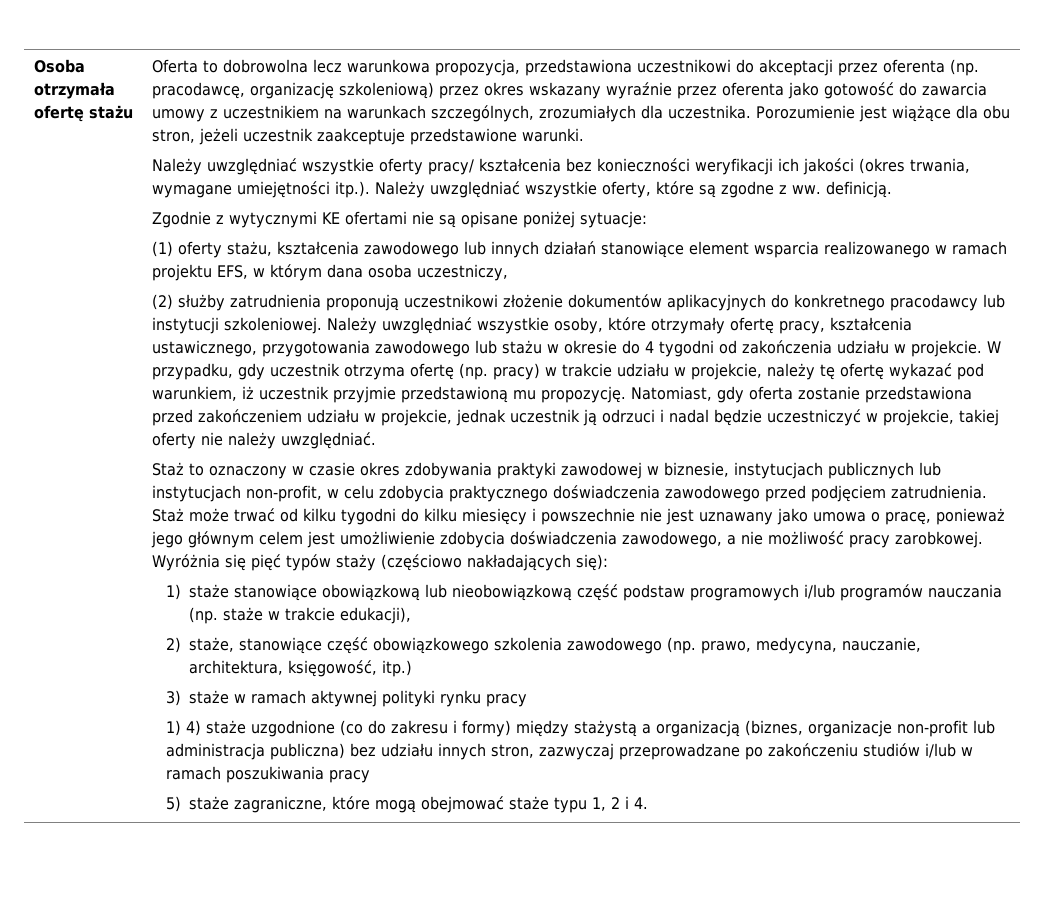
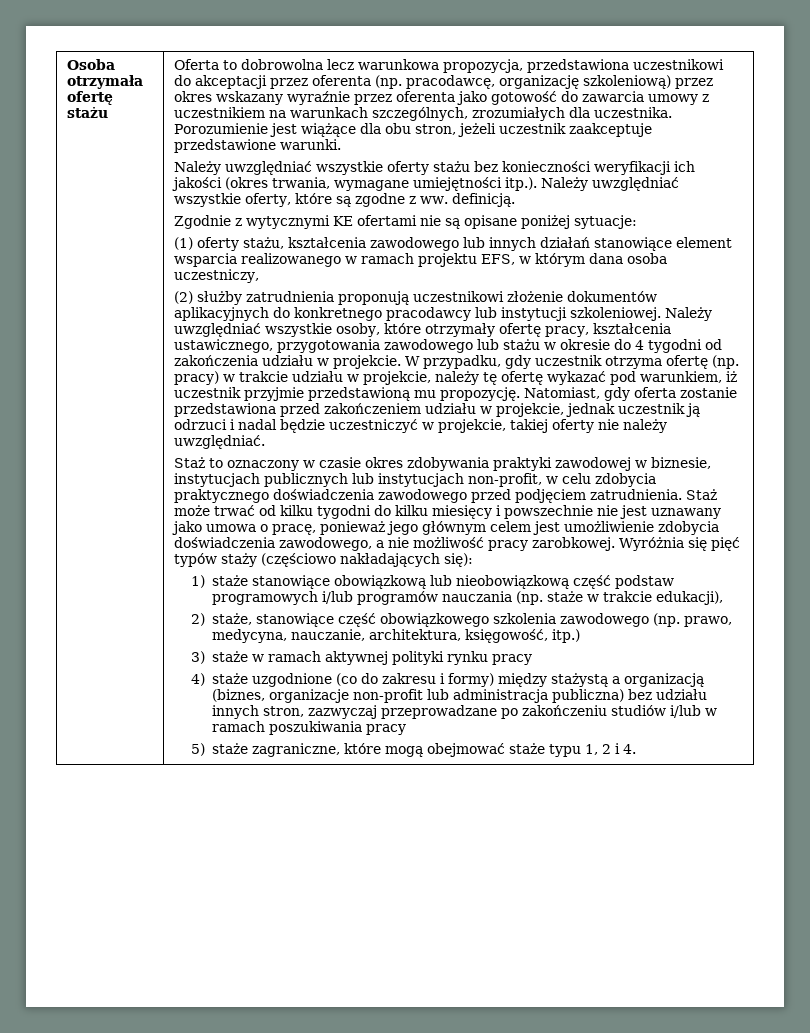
- Należy uwzględniać wszystkie oferty pracy/ kształcenia bez konieczności weryfikacji ich jakości (okres trwania, wymagane umiejętności itp.). Należy uwzględniać wszystkie oferty, które są zgodne z ww. definicją.
+ Należy uwzględniać wszystkie oferty stażu bez konieczności weryfikacji ich jakości (okres trwania, wymagane umiejętności itp.). Należy uwzględniać wszystkie oferty, które są zgodne z ww. definicją.
- 1) 4) staże uzgodnione (co do zakresu i formy) między stażystą a organizacją (biznes, organizacje non-profit lub administracja publiczna) bez udziału innych stron, zazwyczaj przeprowadzane po zakończeniu studiów i/lub w ramach poszukiwania pracy
+ 4) staże uzgodnione (co do zakresu i formy) między stażystą a organizacją (biznes, organizacje non-profit lub administracja publiczna) bez udziału innych stron, zazwyczaj przeprowadzane po zakończeniu studiów i/lub w ramach poszukiwania pracy

